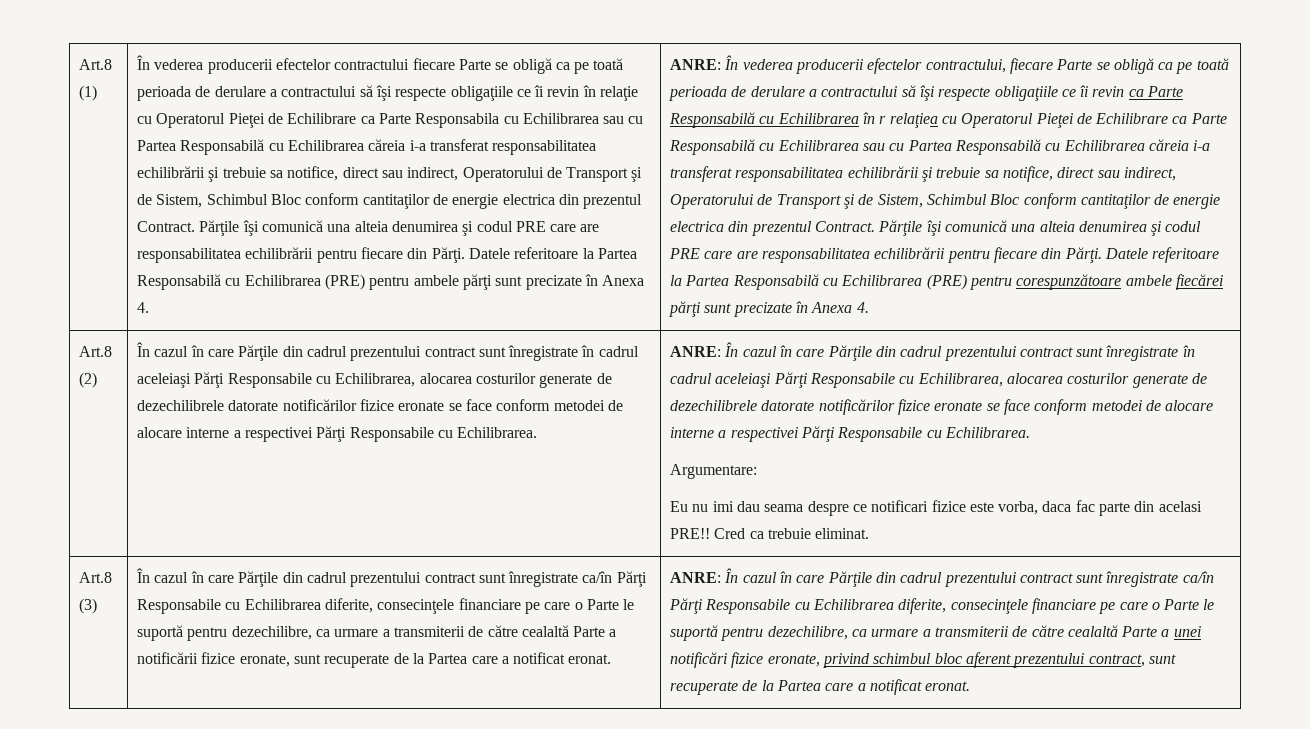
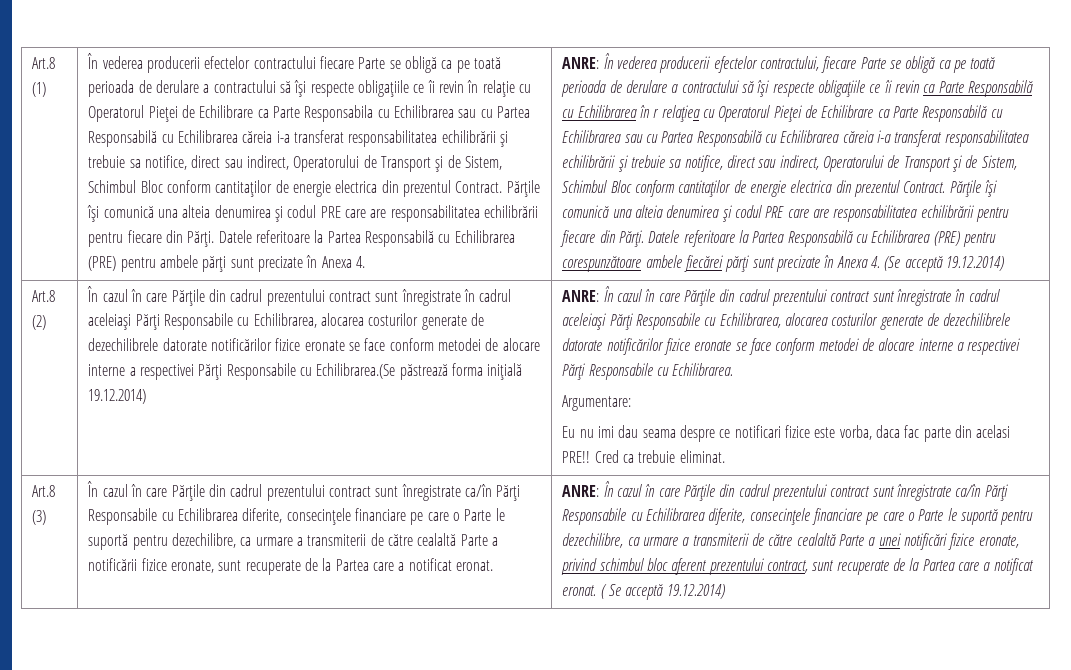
- Datele referitoare la Partea Responsabilă cu Echilibrarea (PRE) pentru corespunzătoare ambele fiecărei părţi sunt precizate în Anexa 4.
+ Datele referitoare la Partea Responsabilă cu Echilibrarea (PRE) pentru corespunzătoare ambele fiecărei părţi sunt precizate în Anexa 4. (Se acceptă 19.12.2014)
- Art.8 (2) | În cazul în care Părţile din cadrul prezentului contract sunt înregistrate în cadrul aceleiaşi Părţi Responsabile cu Echilibrarea, alocarea costurilor generate de dezechilibrele datorate notificărilor fizice eronate se face conform metodei de alocare interne a respectivei Părţi Responsabile cu Echilibrarea.
+ Art.8 (2) | În cazul în care Părţile din cadrul prezentului contract sunt înregistrate în cadrul aceleiaşi Părţi Responsabile cu Echilibrarea, alocarea costurilor generate de dezechilibrele datorate notificărilor fizice eronate se face conform metodei de alocare interne a respectivei Părţi Responsabile cu Echilibrarea.(Se păstrează forma iniţială 19.12.2014)
+ ( Se acceptă 19.12.2014)

